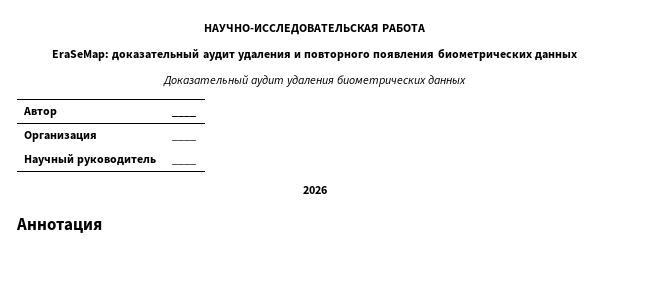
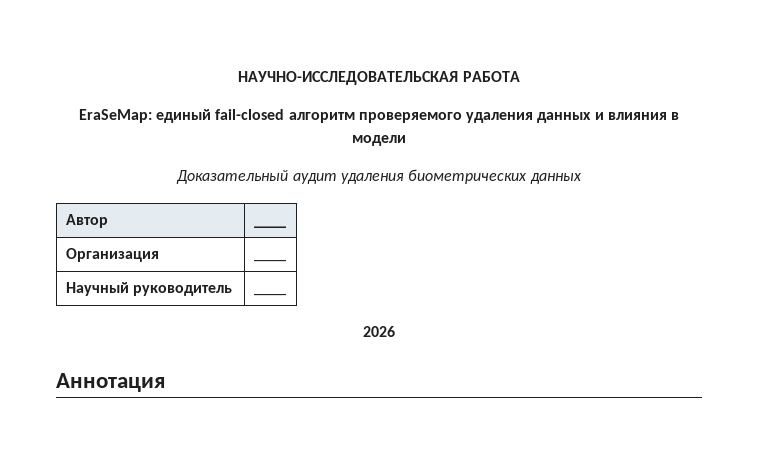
- EraSeMap: доказательный аудит удаления и повторного появления биометрических данных
+ EraSeMap: единый fail-closed алгоритм проверяемого удаления данных и влияния в модели

